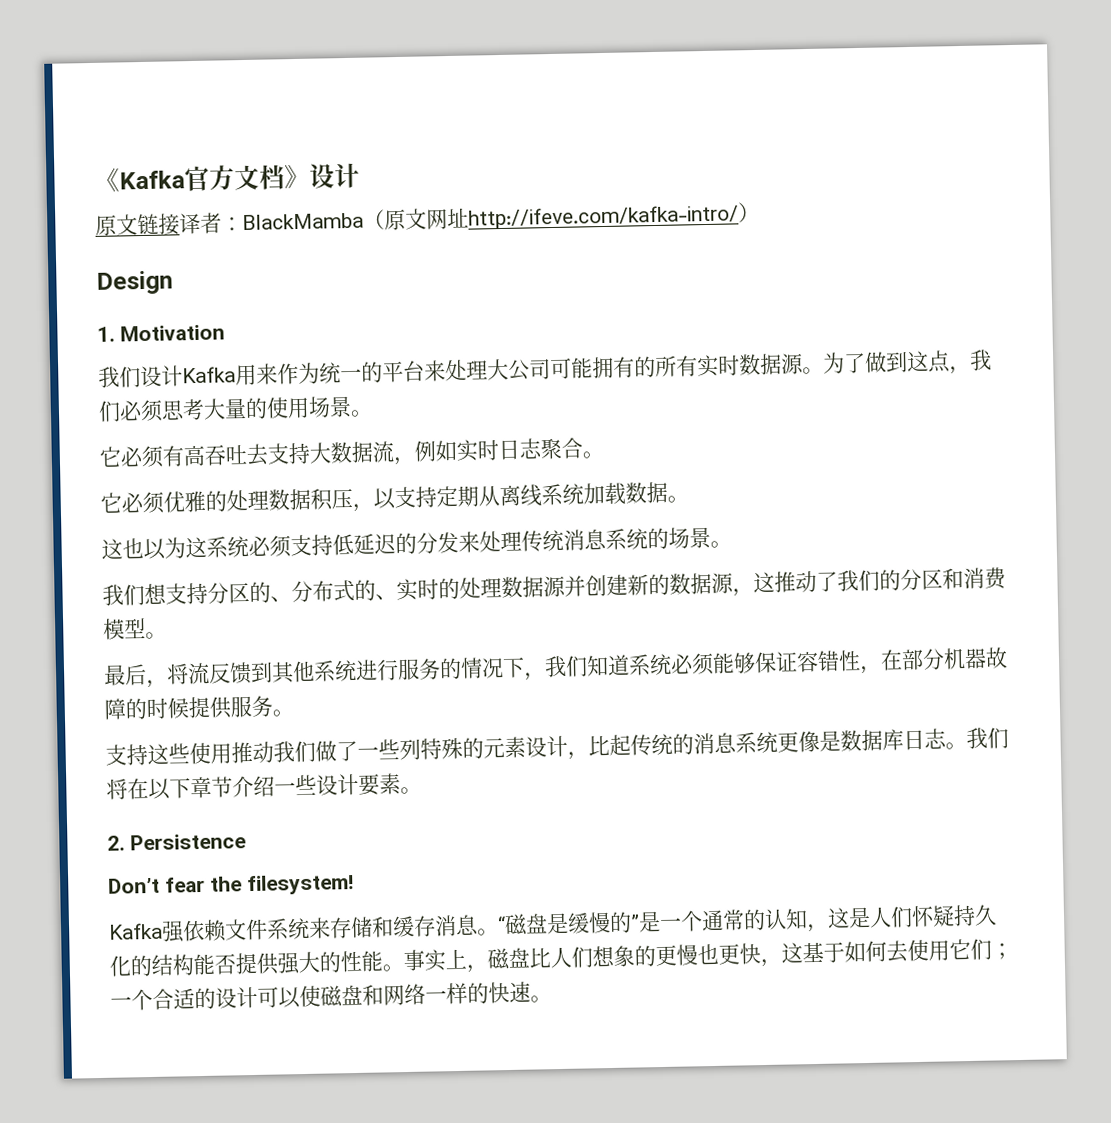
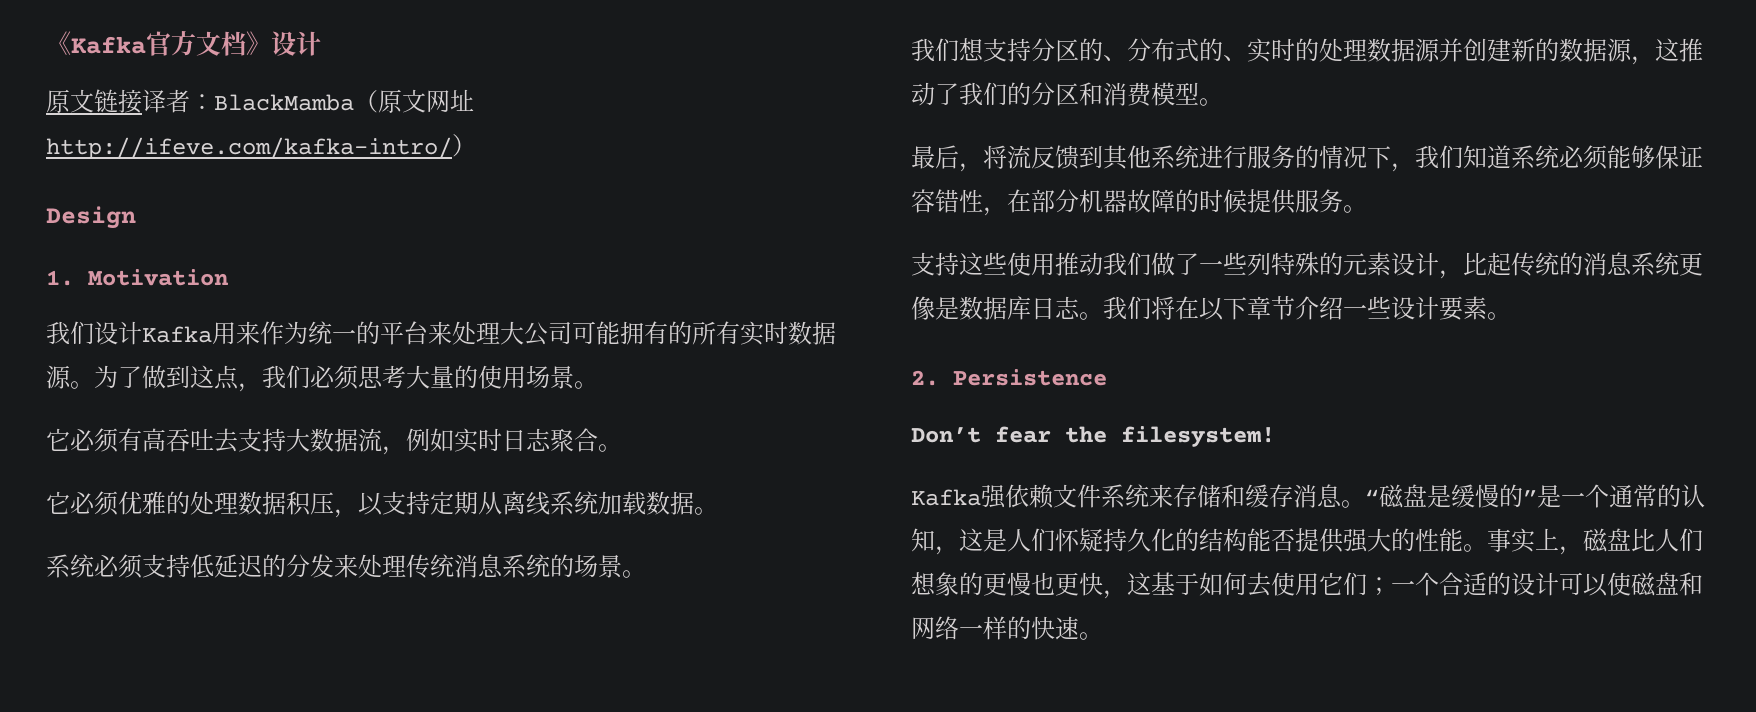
- 这也以为这系统必须支持低延迟的分发来处理传统消息系统的场景。
+ 系统必须支持低延迟的分发来处理传统消息系统的场景。

